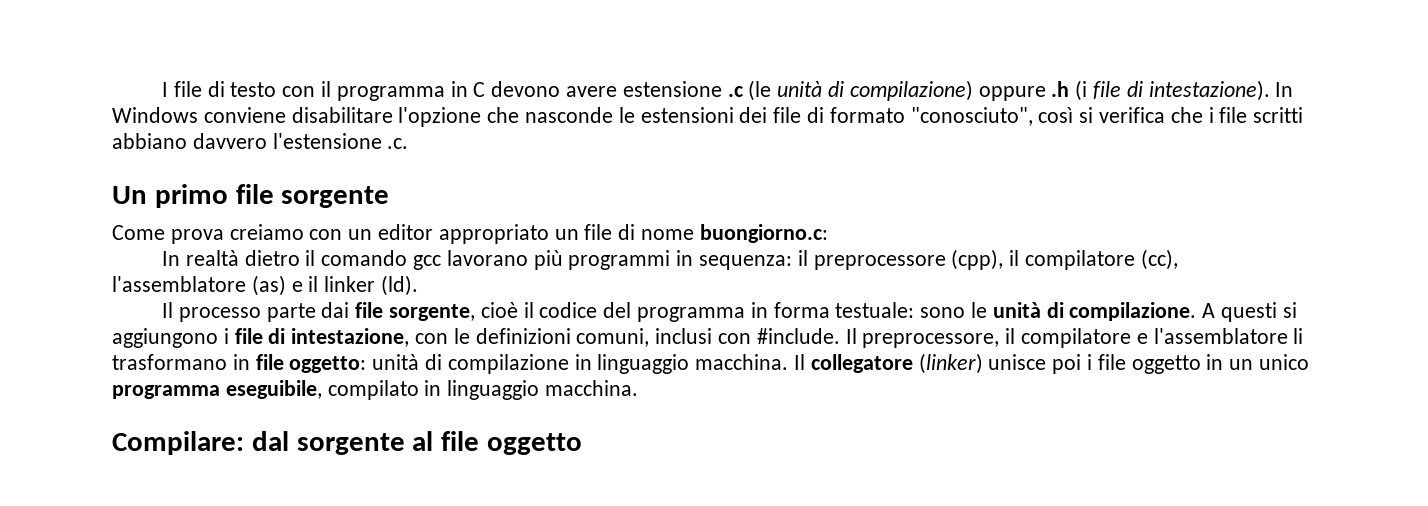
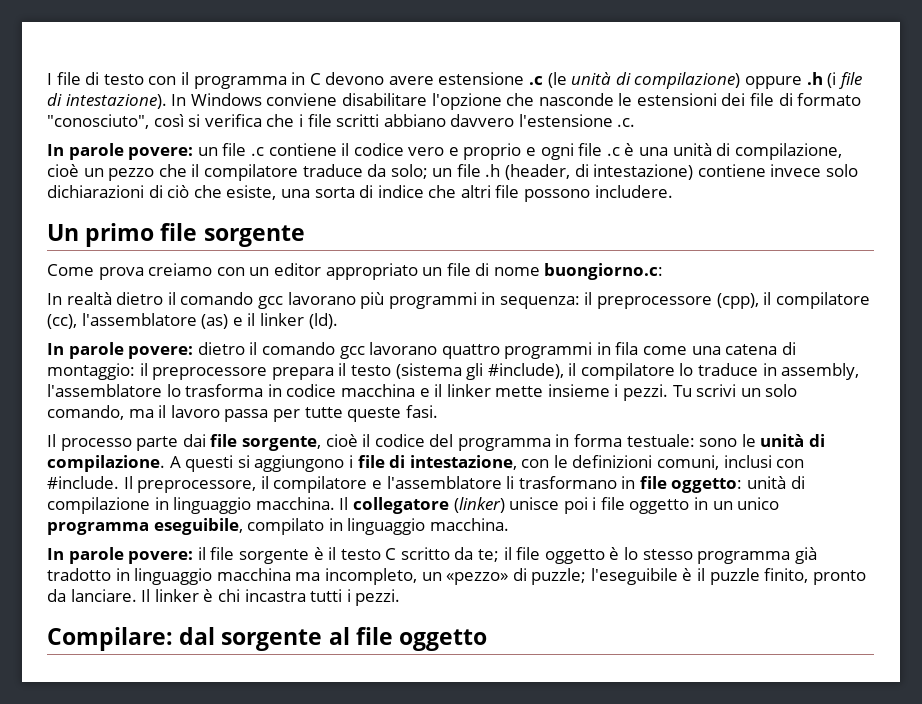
+ In parole povere: un file .c contiene il codice vero e proprio e ogni file .c è una unità di compilazione, cioè un pezzo che il compilatore traduce da solo; un file .h (header, di intestazione) contiene invece solo dichiarazioni di ciò che esiste, una sorta di indice che altri file possono includere.
+ In parole povere: dietro il comando gcc lavorano quattro programmi in fila come una catena di montaggio: il preprocessore prepara il testo (sistema gli #include), il compilatore lo traduce in assembly, l'assemblatore lo trasforma in codice macchina e il linker mette insieme i pezzi. Tu scrivi un solo comando, ma il lavoro passa per tutte queste fasi.
+ In parole povere: il file sorgente è il testo C scritto da te; il file oggetto è lo stesso programma già tradotto in linguaggio macchina ma incompleto, un «pezzo» di puzzle; l'eseguibile è il puzzle finito, pronto da lanciare. Il linker è chi incastra tutti i pezzi.

